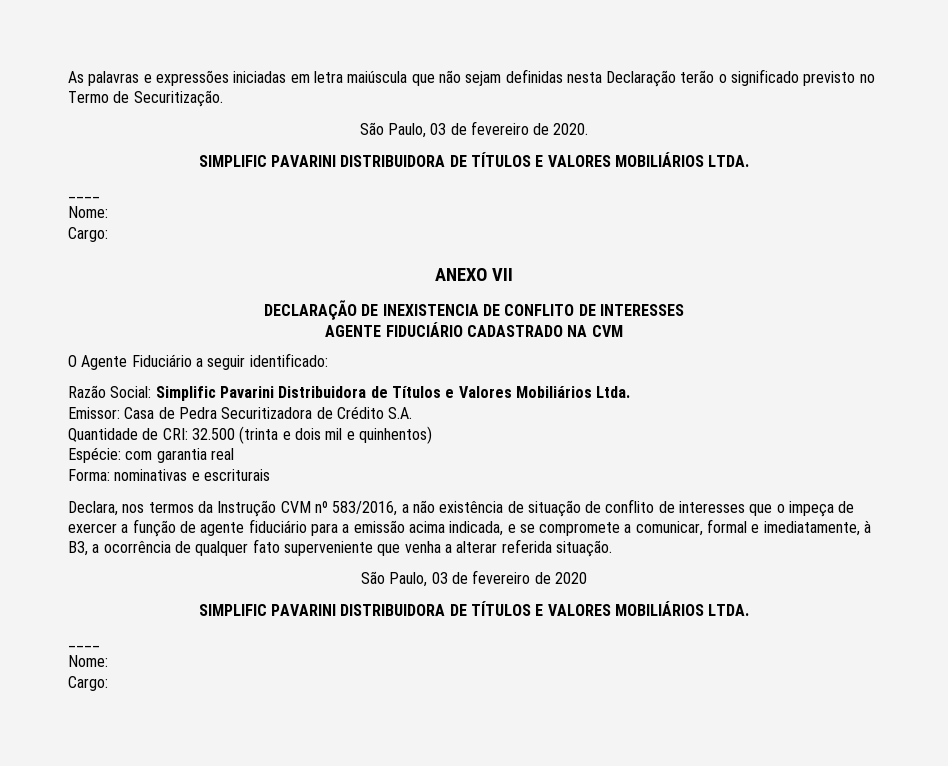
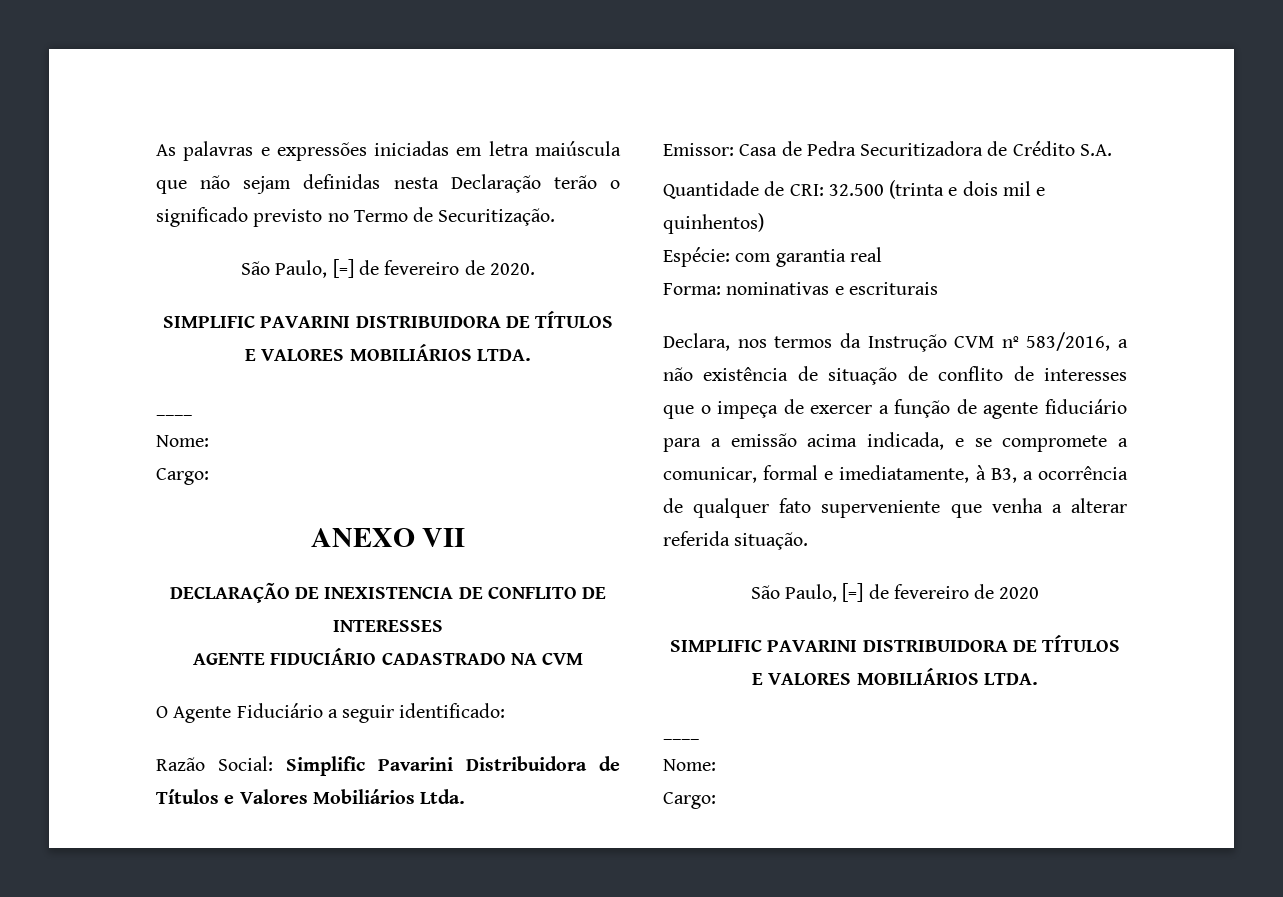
- São Paulo, 03 de fevereiro de 2020.
+ São Paulo, [=] de fevereiro de 2020.
- São Paulo, 03 de fevereiro de 2020
+ São Paulo, [=] de fevereiro de 2020

